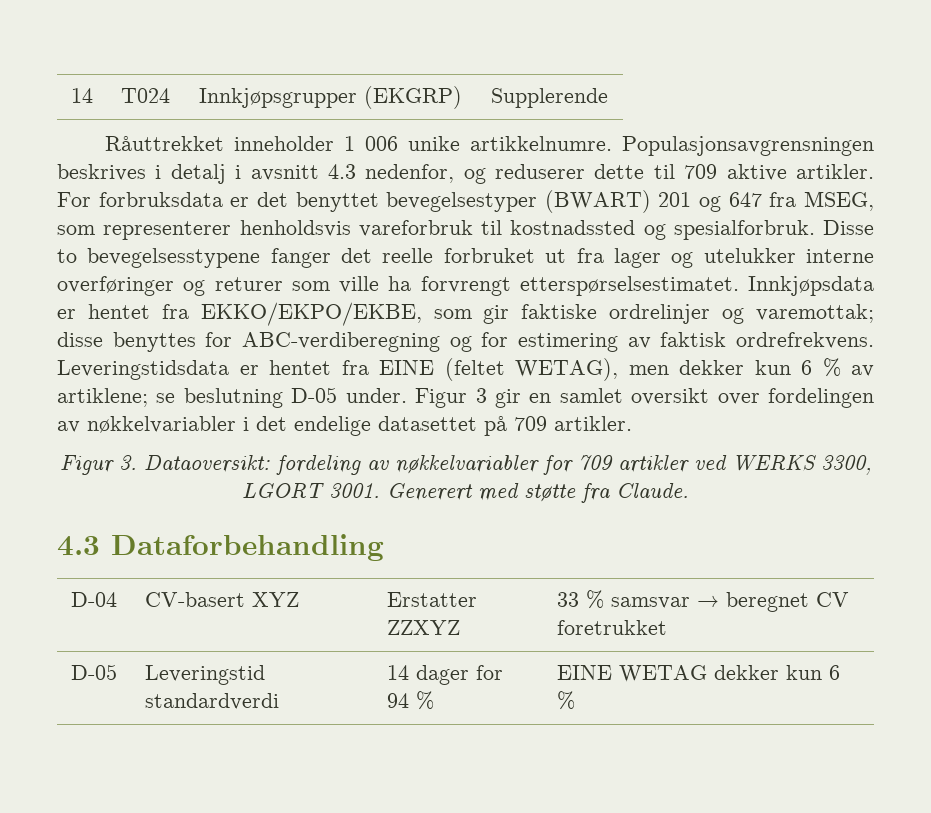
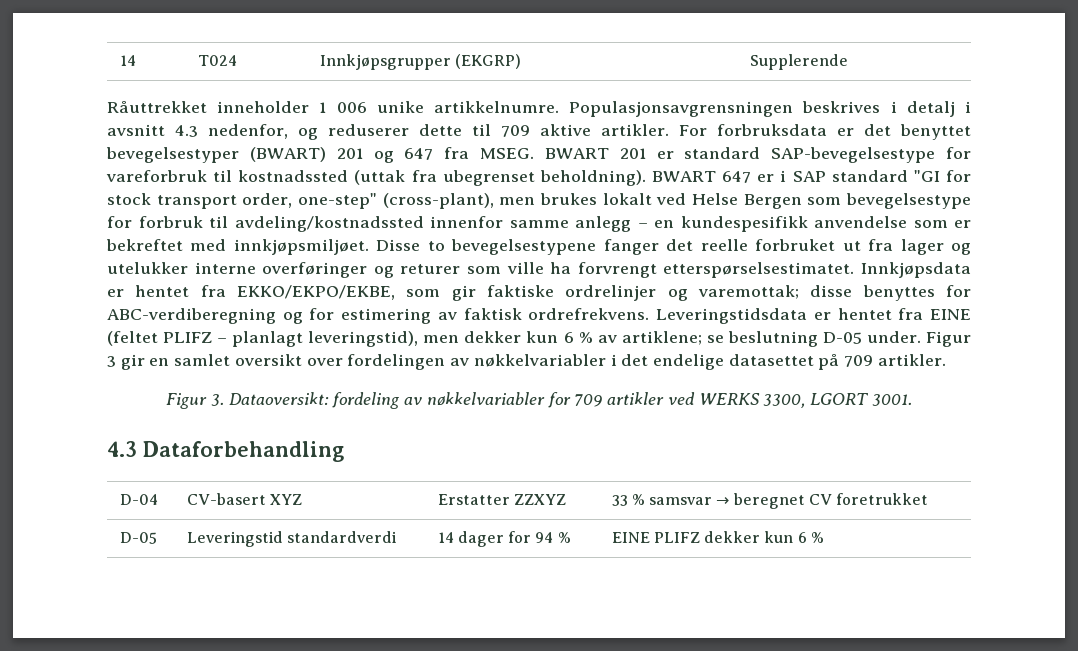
- For forbruksdata er det benyttet bevegelsestyper (BWART) 201 og 647 fra MSEG, som representerer henholdsvis vareforbruk til kostnadssted og spesialforbruk.
+ For forbruksdata er det benyttet bevegelsestyper (BWART) 201 og 647 fra MSEG. BWART 201 er standard SAP-bevegelsestype for vareforbruk til kostnadssted (uttak fra ubegrenset beholdning). BWART 647 er i SAP standard "GI for stock transport order, one-step" (cross-plant), men brukes lokalt ved Helse Bergen som bevegelsestype for forbruk til avdeling/kostnadssted innenfor samme anlegg – en kundespesifikk anvendelse som er bekreftet med innkjøpsmiljøet.
- Disse to bevegelsesstypene fanger det reelle forbruket ut fra lager og utelukker interne overføringer og returer som ville ha forvrengt etterspørselsestimatet.
+ Disse to bevegelsestypene fanger det reelle forbruket ut fra lager og utelukker interne overføringer og returer som ville ha forvrengt etterspørselsestimatet.
- Leveringstidsdata er hentet fra EINE (feltet WETAG), men dekker kun 6 % av artiklene; se beslutning D-05 under.
+ Leveringstidsdata er hentet fra EINE (feltet PLIFZ – planlagt leveringstid), men dekker kun 6 % av artiklene; se beslutning D-05 under.
- Generert med støtte fra Claude.
- D-05 | Leveringstid standardverdi | 14 dager for 94 % | EINE WETAG dekker kun 6 %
+ D-05 | Leveringstid standardverdi | 14 dager for 94 % | EINE PLIFZ dekker kun 6 %

